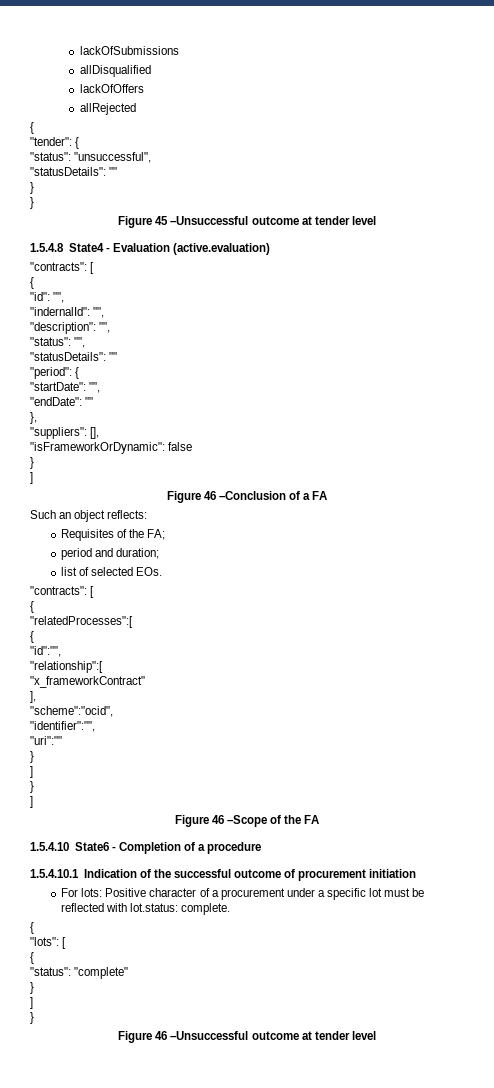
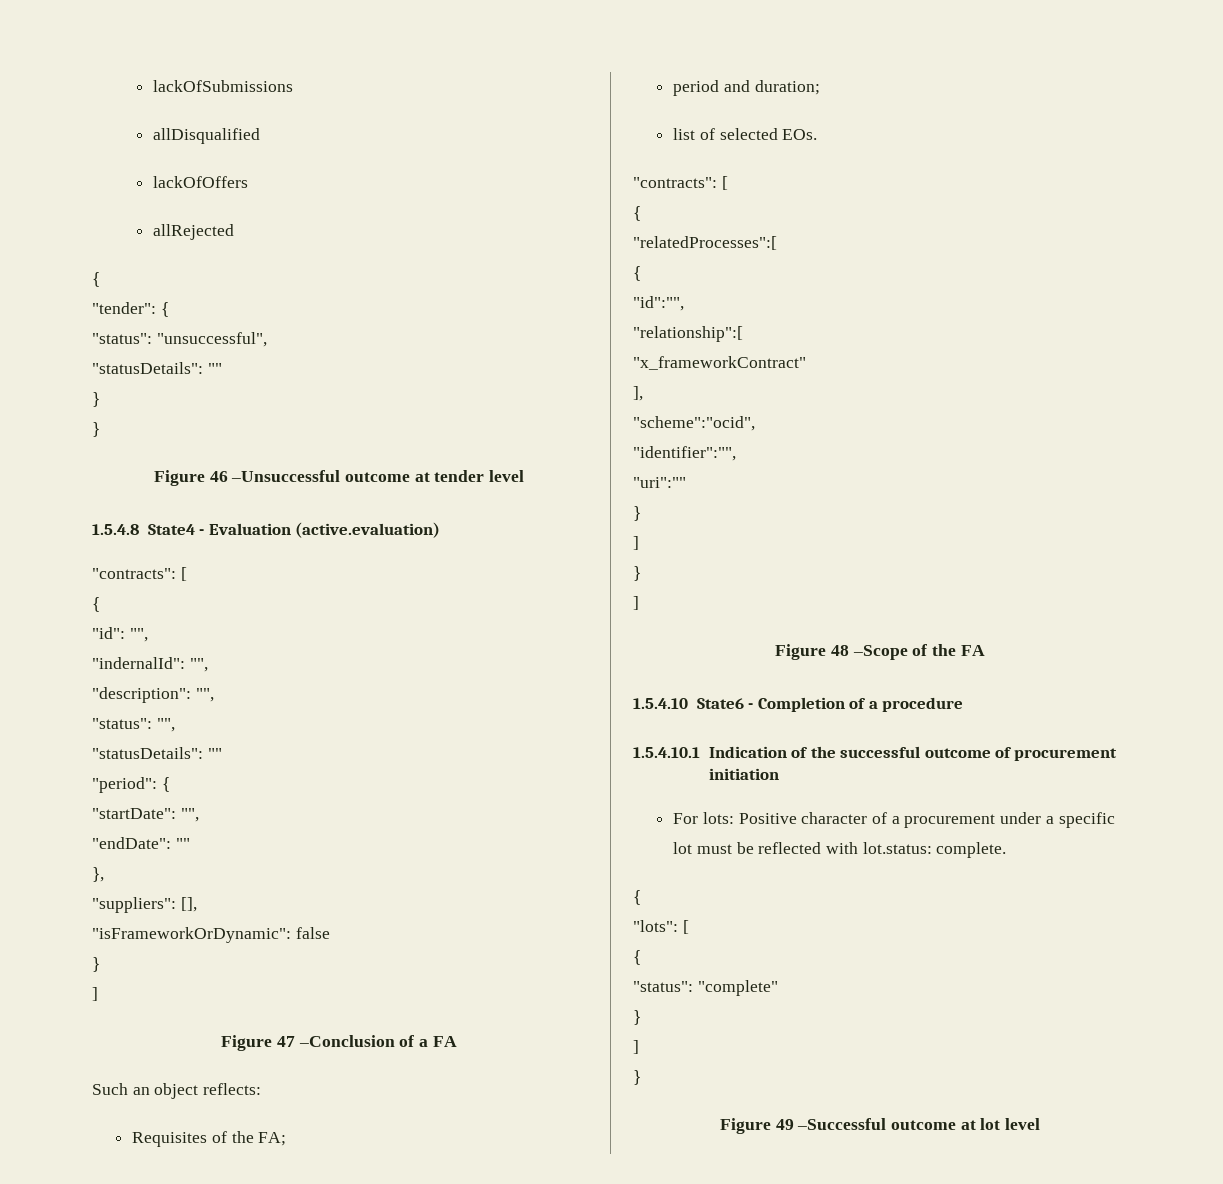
- Figure 45 –Unsuccessful outcome at tender level
+ Figure 46 –Unsuccessful outcome at tender level
- Figure 46 –Conclusion of a FA
+ Figure 47 –Conclusion of a FA
- Figure 46 –Scope of the FA
+ Figure 48 –Scope of the FA
- Figure 46 –Unsuccessful outcome at tender level
+ Figure 49 –Successful outcome at lot level

